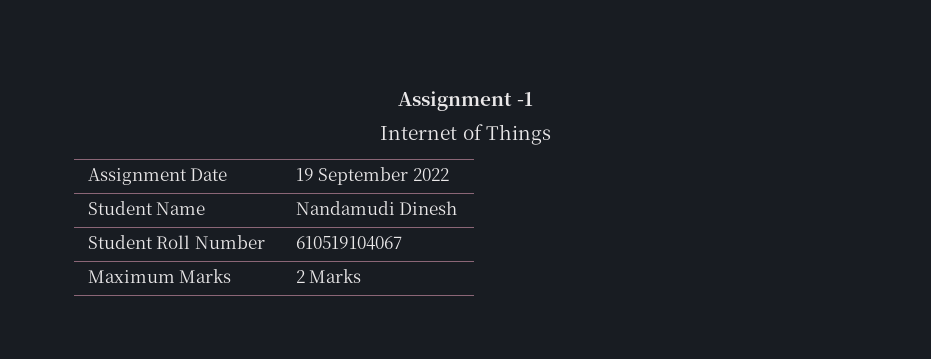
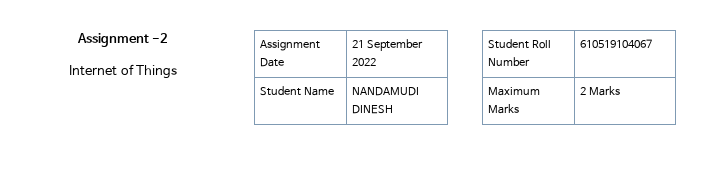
- Assignment -1
+ Assignment -2
- Assignment Date | 19 September 2022
+ Assignment Date | 21 September 2022
- Student Name | Nandamudi Dinesh
+ Student Name | NANDAMUDI DINESH

